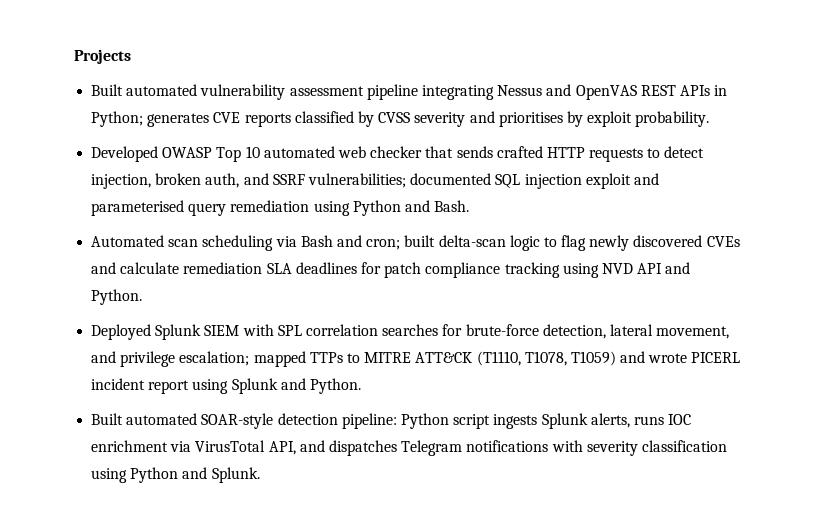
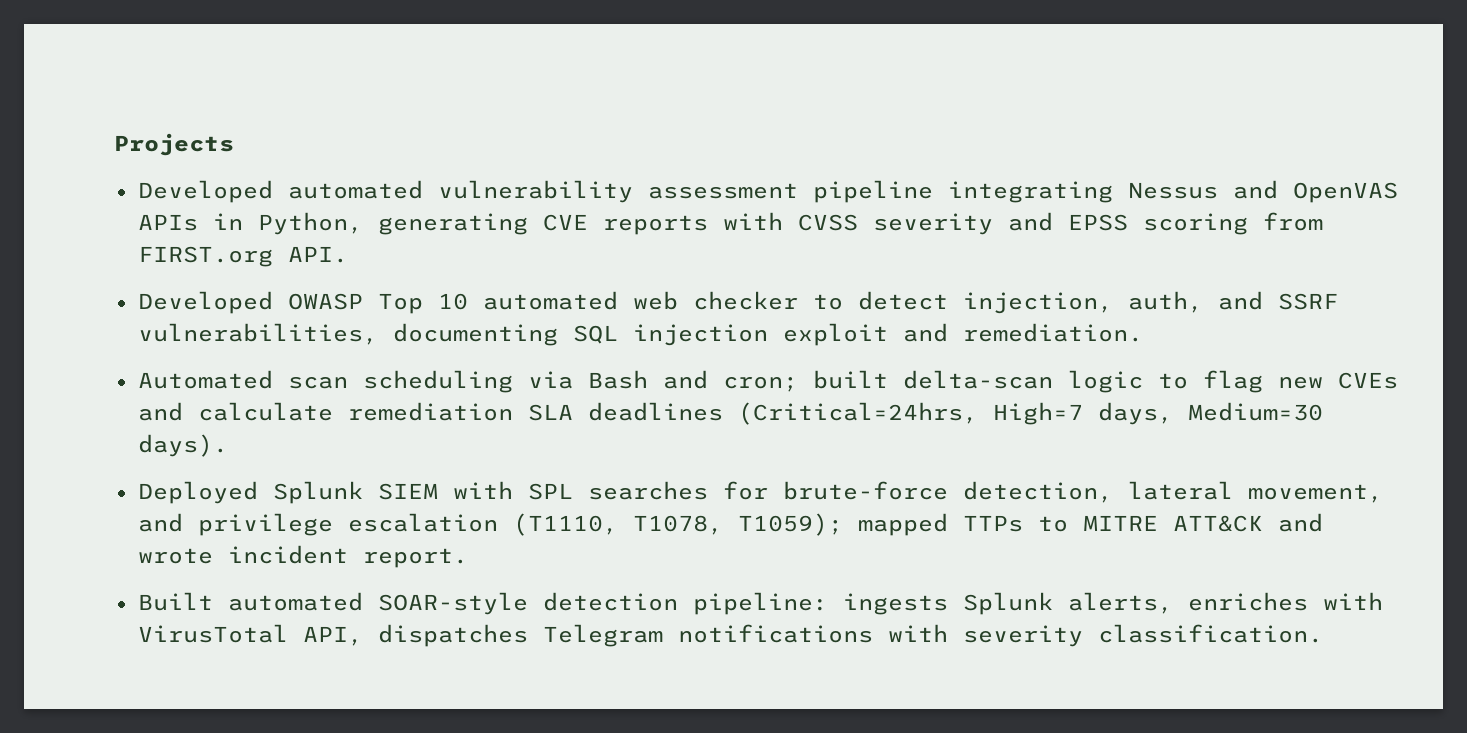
- Built automated vulnerability assessment pipeline integrating Nessus and OpenVAS REST APIs in Python; generates CVE reports classified by CVSS severity and prioritises by exploit probability.
+ Developed automated vulnerability assessment pipeline integrating Nessus and OpenVAS APIs in Python, generating CVE reports with CVSS severity and EPSS scoring from FIRST.org API.
- Developed OWASP Top 10 automated web checker that sends crafted HTTP requests to detect injection, broken auth, and SSRF vulnerabilities; documented SQL injection exploit and parameterised query remediation using Python and Bash.
+ Developed OWASP Top 10 automated web checker to detect injection, auth, and SSRF vulnerabilities, documenting SQL injection exploit and remediation.
- Automated scan scheduling via Bash and cron; built delta-scan logic to flag newly discovered CVEs and calculate remediation SLA deadlines for patch compliance tracking using NVD API and Python.
+ Automated scan scheduling via Bash and cron; built delta-scan logic to flag new CVEs and calculate remediation SLA deadlines (Critical=24hrs, High=7 days, Medium=30 days).
- Deployed Splunk SIEM with SPL correlation searches for brute-force detection, lateral movement, and privilege escalation; mapped TTPs to MITRE ATT&CK (T1110, T1078, T1059) and wrote PICERL incident report using Splunk and Python.
+ Deployed Splunk SIEM with SPL searches for brute-force detection, lateral movement, and privilege escalation (T1110, T1078, T1059); mapped TTPs to MITRE ATT&CK and wrote incident report.
- Built automated SOAR-style detection pipeline: Python script ingests Splunk alerts, runs IOC enrichment via VirusTotal API, and dispatches Telegram notifications with severity classification using Python and Splunk.
+ Built automated SOAR-style detection pipeline: ingests Splunk alerts, enriches with VirusTotal API, dispatches Telegram notifications with severity classification.

